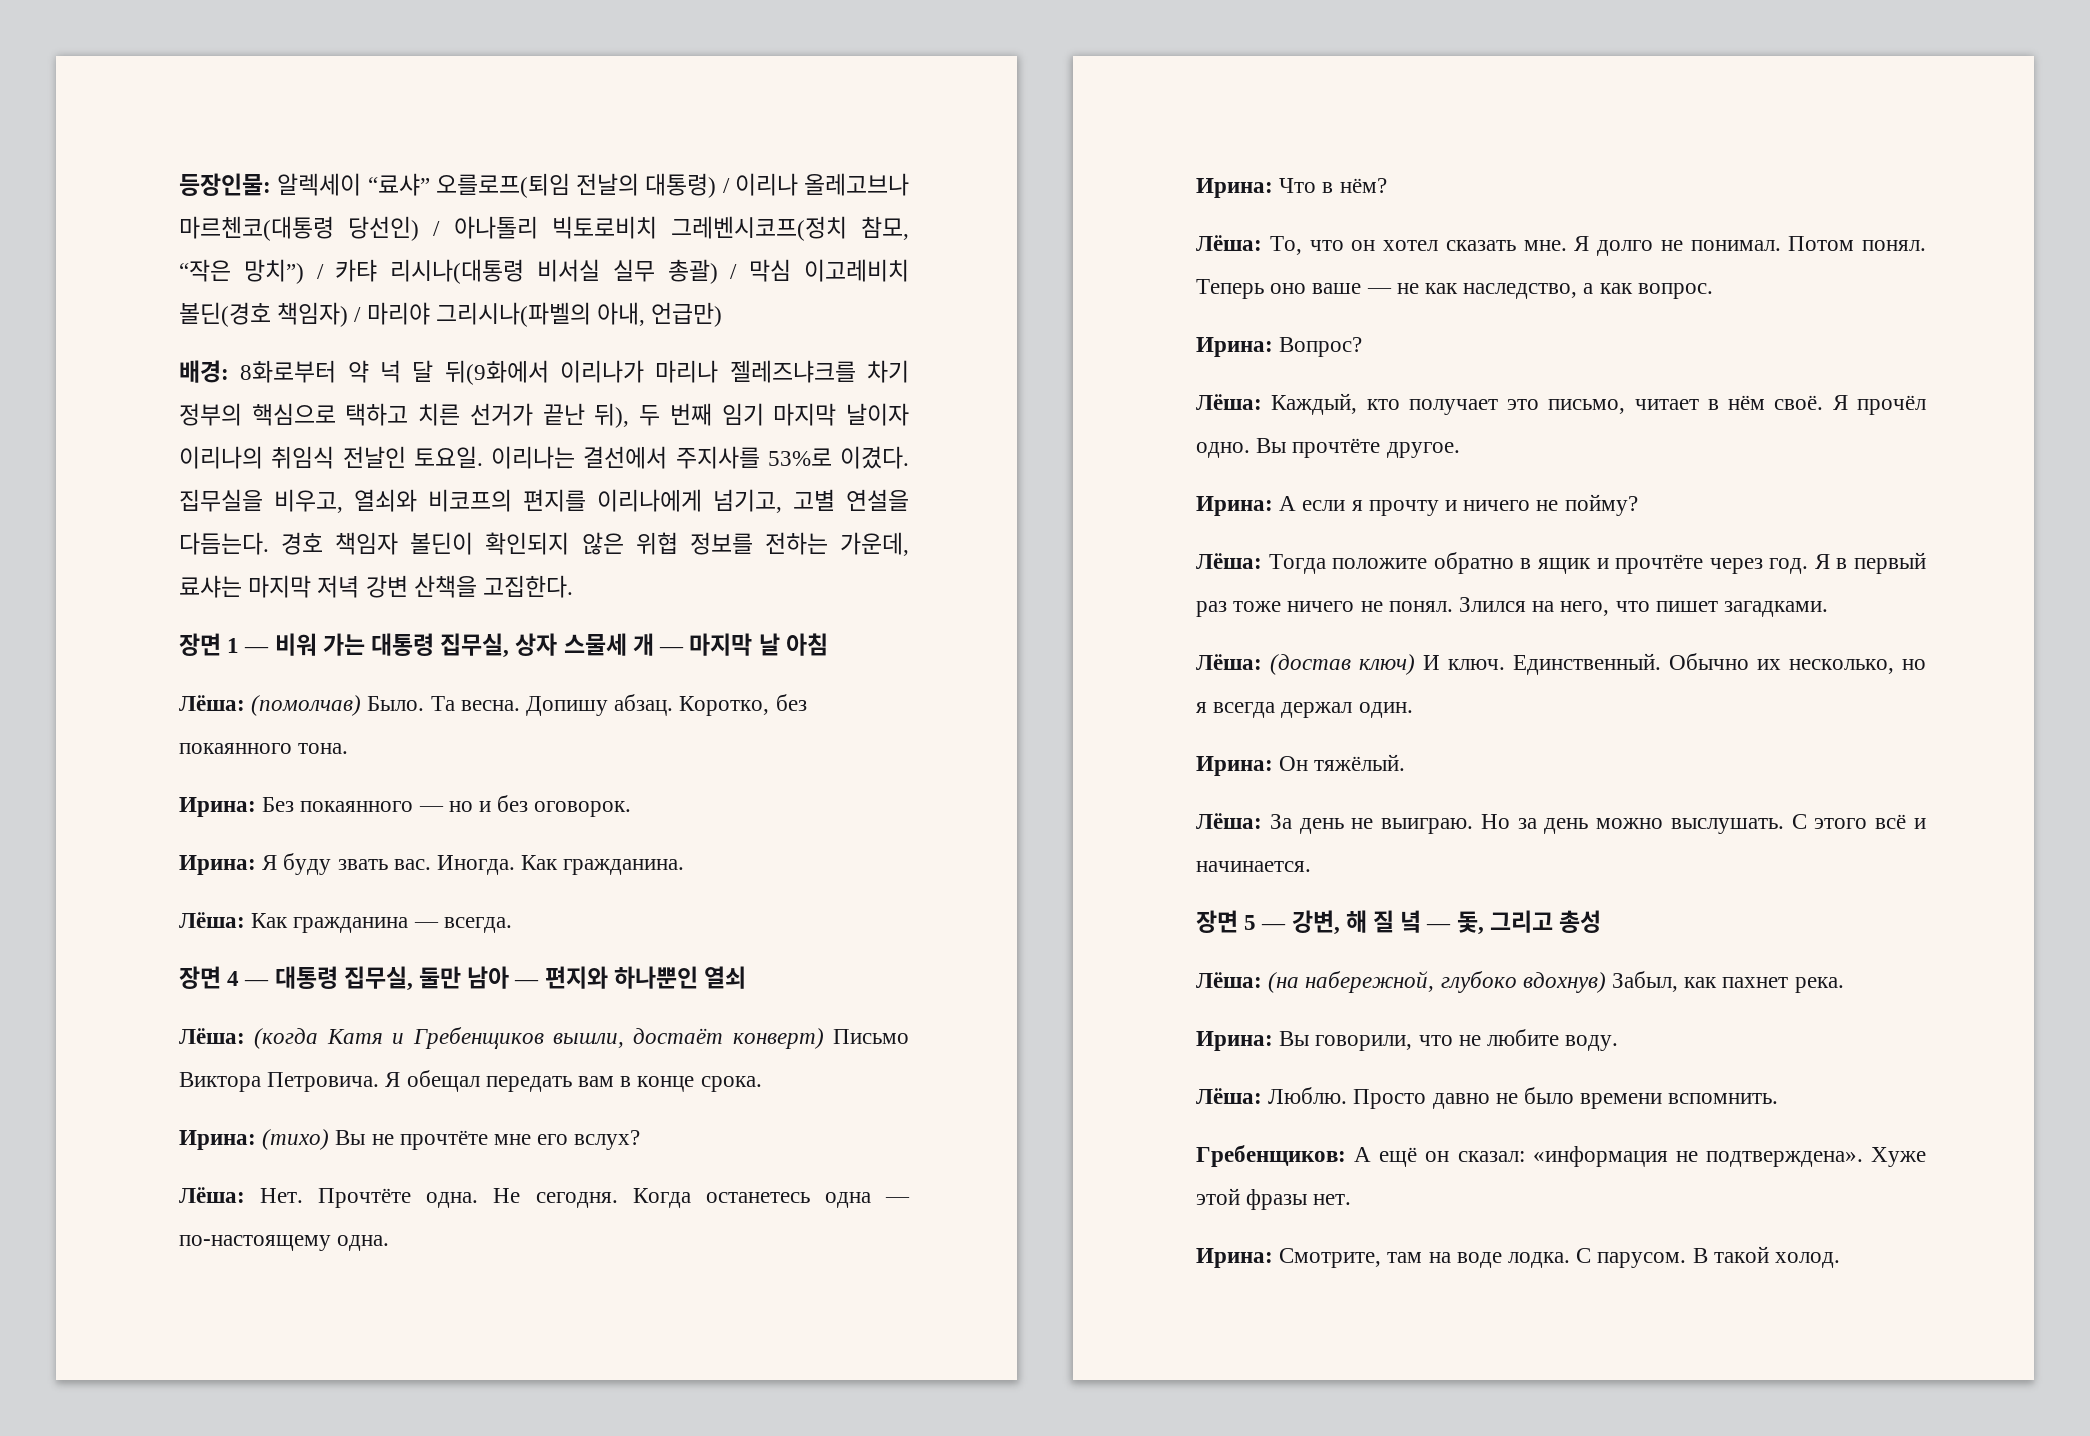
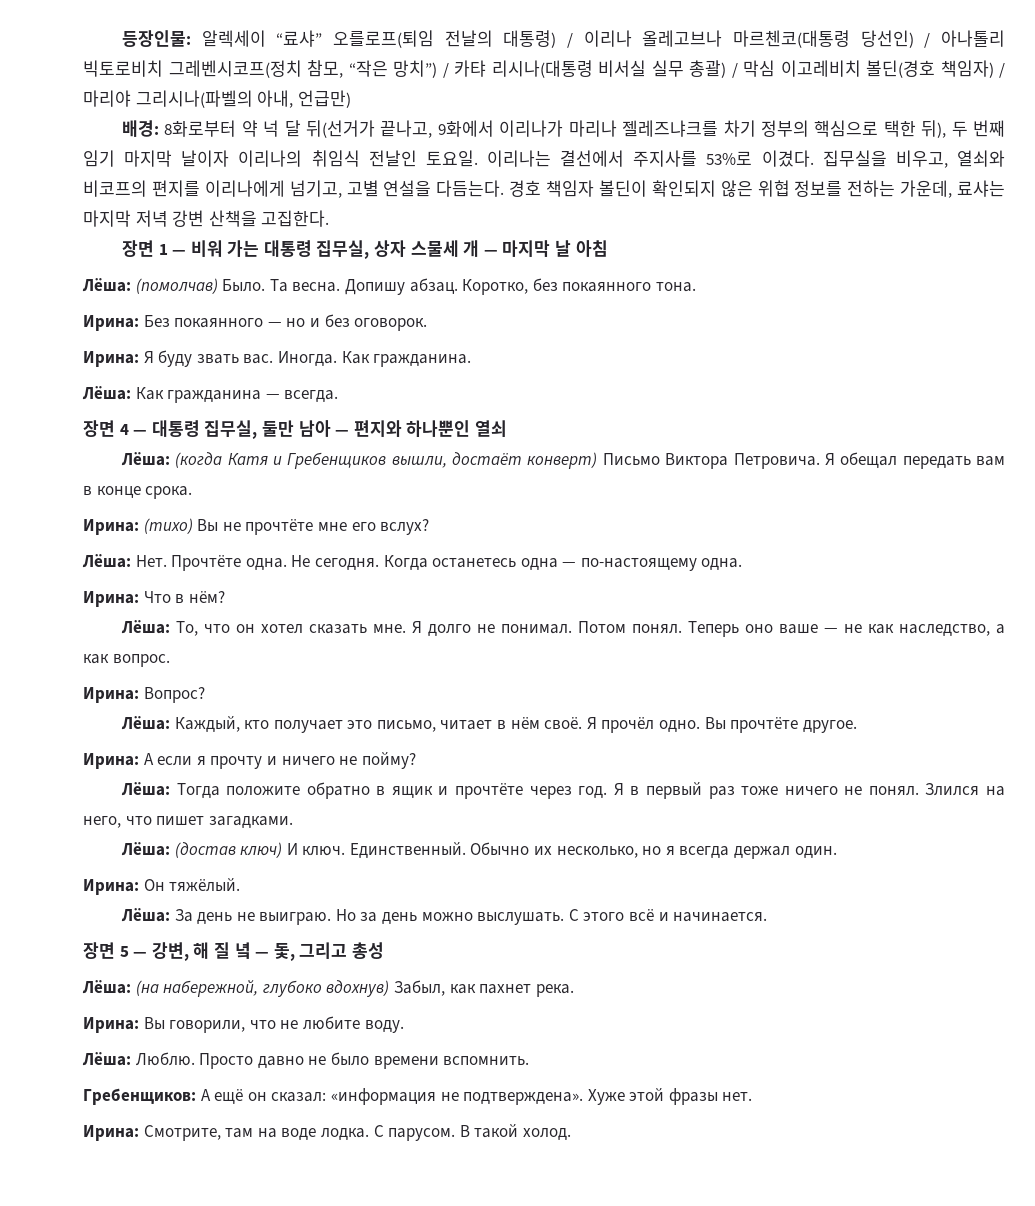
- 배경: 8화로부터 약 넉 달 뒤(9화에서 이리나가 마리나 젤레즈냐크를 차기 정부의 핵심으로 택하고 치른 선거가 끝난 뒤), 두 번째 임기 마지막 날이자 이리나의 취임식 전날인 토요일.
+ 배경: 8화로부터 약 넉 달 뒤(선거가 끝나고, 9화에서 이리나가 마리나 젤레즈냐크를 차기 정부의 핵심으로 택한 뒤), 두 번째 임기 마지막 날이자 이리나의 취임식 전날인 토요일.

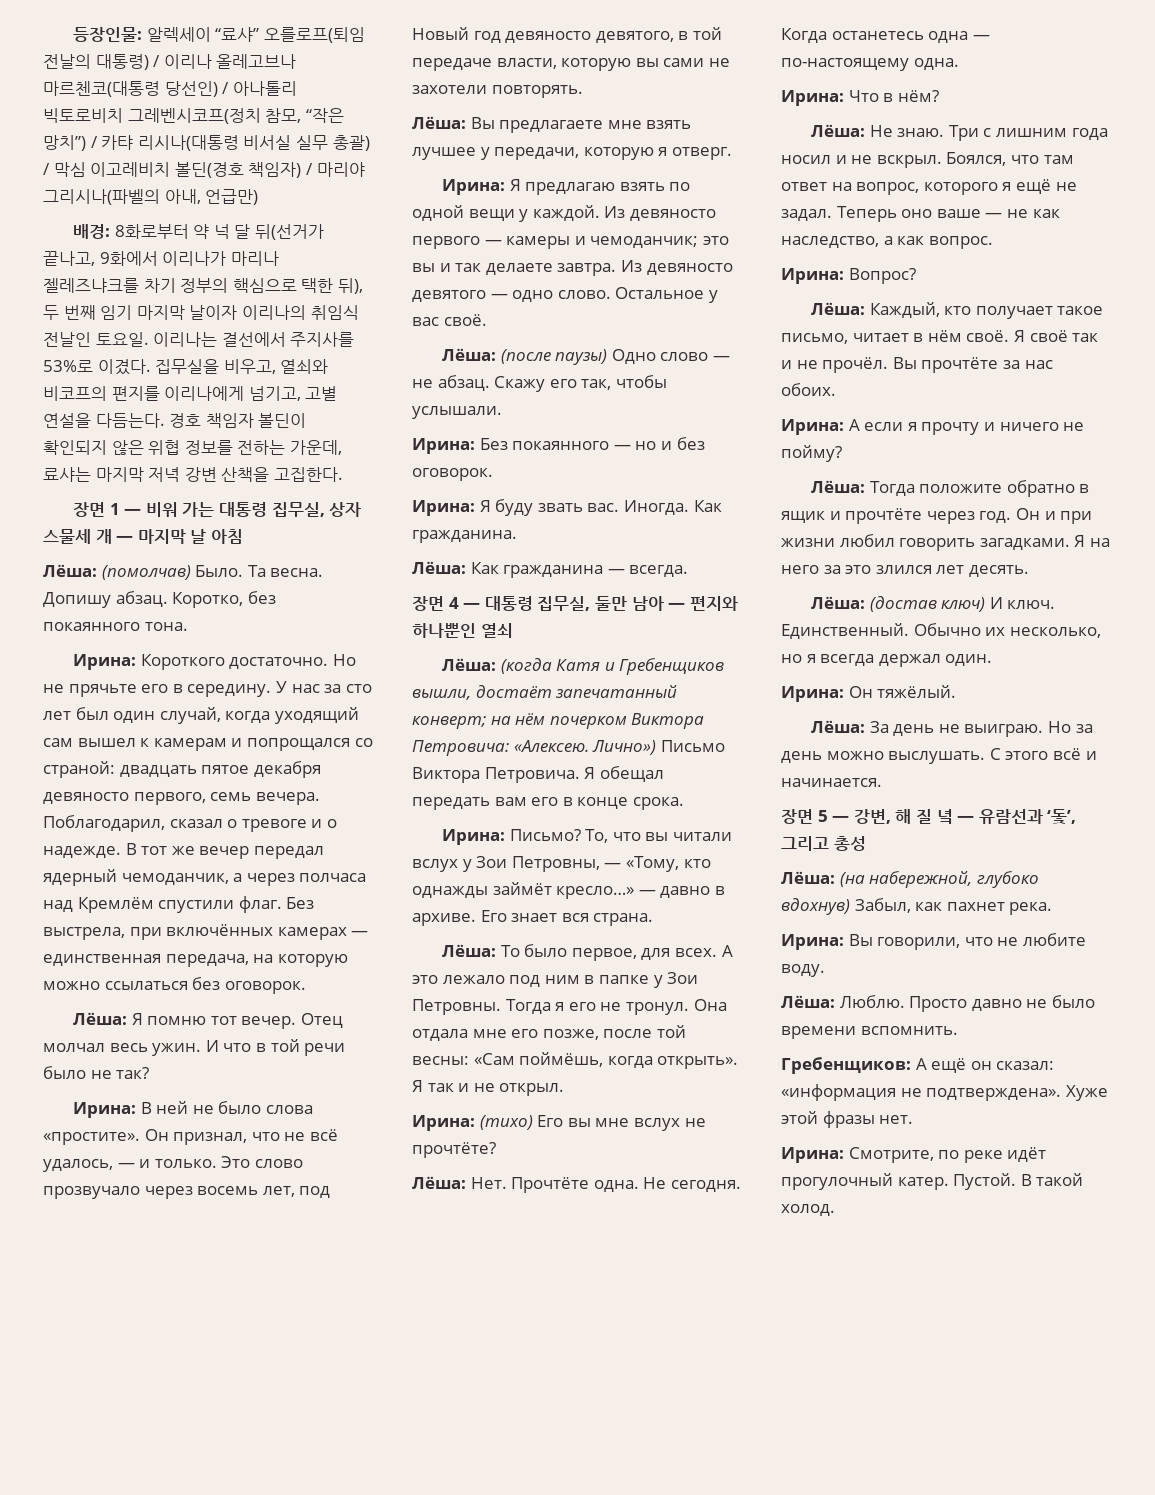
+ Ирина: Короткого достаточно. Но не прячьте его в середину. У нас за сто лет был один случай, когда уходящий сам вышел к камерам и попрощался со страной: двадцать пятое декабря девяносто первого, семь вечера. Поблагодарил, сказал о тревоге и о надежде. В тот же вечер передал ядерный чемоданчик, а через полчаса над Кремлём спустили флаг. Без выстрела, при включённых камерах — единственная передача, на которую можно ссылаться без оговорок.
+ Лёша: Я помню тот вечер. Отец молчал весь ужин. И что в той речи было не так?
+ Ирина: В ней не было слова «простите». Он признал, что не всё удалось, — и только. Это слово прозвучало через восемь лет, под Новый год девяносто девятого, в той передаче власти, которую вы сами не захотели повторять.
+ Лёша: Вы предлагаете мне взять лучшее у передачи, которую я отверг.
+ Ирина: Я предлагаю взять по одной вещи у каждой. Из девяносто первого — камеры и чемоданчик; это вы и так делаете завтра. Из девяносто девятого — одно слово. Остальное у вас своё.
+ Лёша: (после паузы) Одно слово — не абзац. Скажу его так, чтобы услышали.
- Лёша: (когда Катя и Гребенщиков вышли, достаёт конверт) Письмо Виктора Петровича.
+ Лёша: (когда Катя и Гребенщиков вышли, достаёт запечатанный конверт; на нём почерком Виктора Петровича: «Алексею. Лично») Письмо Виктора Петровича.
- Я обещал передать вам в конце срока.
+ Я обещал передать вам его в конце срока.
- Ирина: (тихо) Вы не прочтёте мне его вслух?
+ Ирина: Письмо? То, что вы читали вслух у Зои Петровны, — «Тому, кто однажды займёт кресло…» — давно в архиве. Его знает вся страна.
+ Лёша: То было первое, для всех. А это лежало под ним в папке у Зои Петровны. Тогда я его не тронул. Она отдала мне его позже, после той весны: «Сам поймёшь, когда открыть». Я так и не открыл.
+ Ирина: (тихо) Его вы мне вслух не прочтёте?
- Лёша: То, что он хотел сказать мне. Я долго не понимал. Потом понял.
+ Лёша: Не знаю. Три с лишним года носил и не вскрыл. Боялся, что там ответ на вопрос, которого я ещё не задал.
- Лёша: Каждый, кто получает это письмо, читает в нём своё.
+ Лёша: Каждый, кто получает такое письмо, читает в нём своё.
- Я прочёл одно. Вы прочтёте другое.
+ Я своё так и не прочёл. Вы прочтёте за нас обоих.
- Я в первый раз тоже ничего не понял. Злился на него, что пишет загадками.
+ Он и при жизни любил говорить загадками. Я на него за это злился лет десять.
- 장면 5 — 강변, 해 질 녘 — 돛, 그리고 총성
+ 장면 5 — 강변, 해 질 녘 — 유람선과 ‘돛’, 그리고 총성
- Ирина: Смотрите, там на воде лодка. С парусом.
+ Ирина: Смотрите, по реке идёт прогулочный катер. Пустой.

